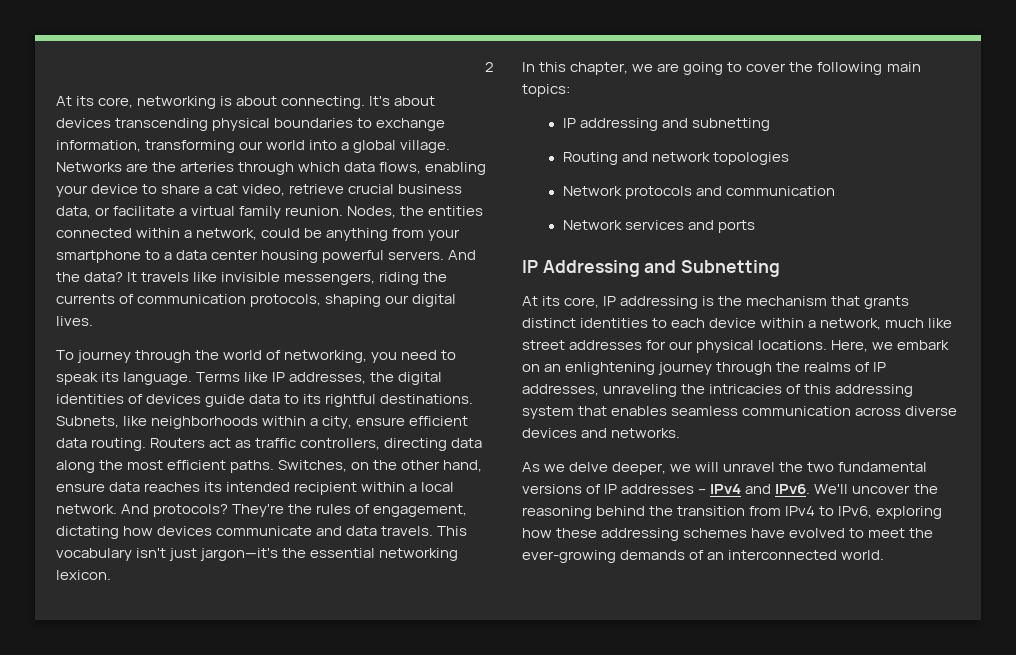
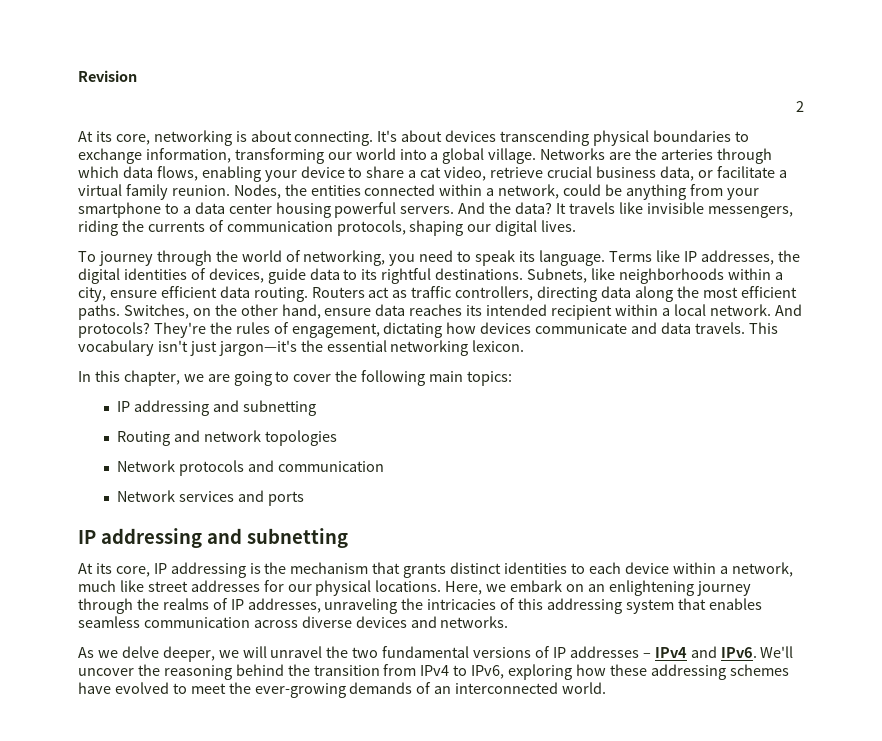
+ Revision
- Terms like IP addresses, the digital identities of devices guide data to its rightful destinations.
+ Terms like IP addresses, the digital identities of devices, guide data to its rightful destinations.
  Network services and ports
- IP Addressing and Subnetting
+ IP addressing and subnetting

